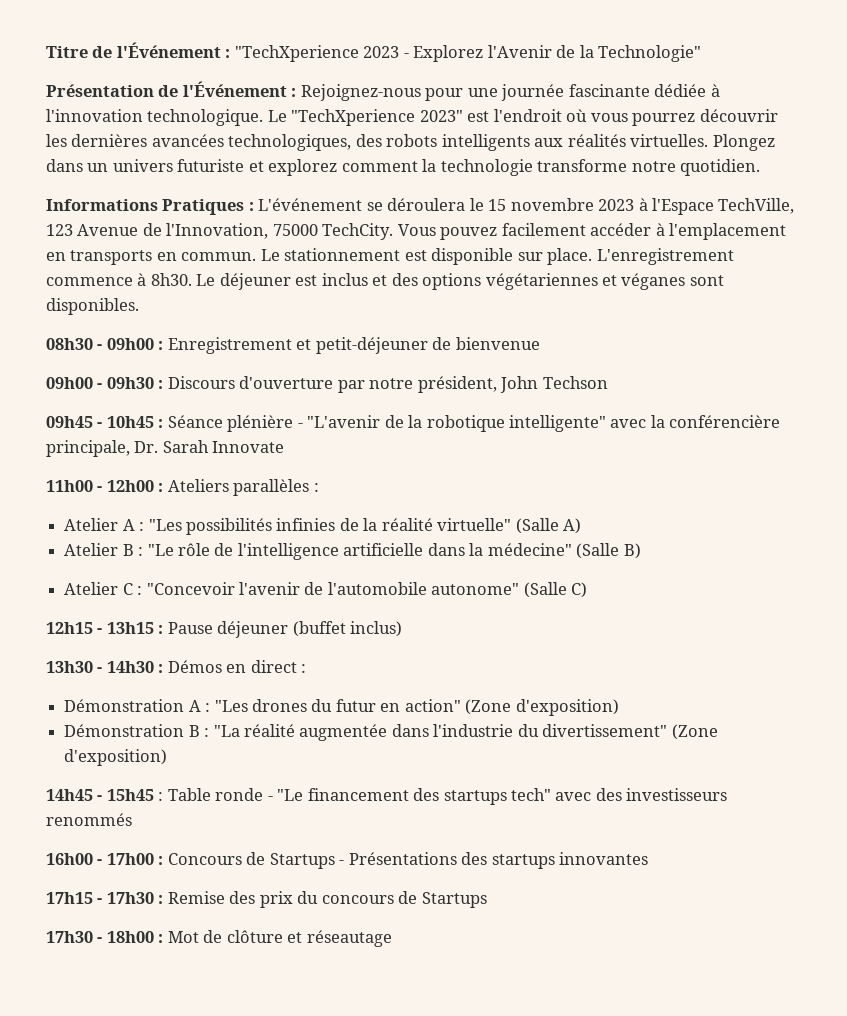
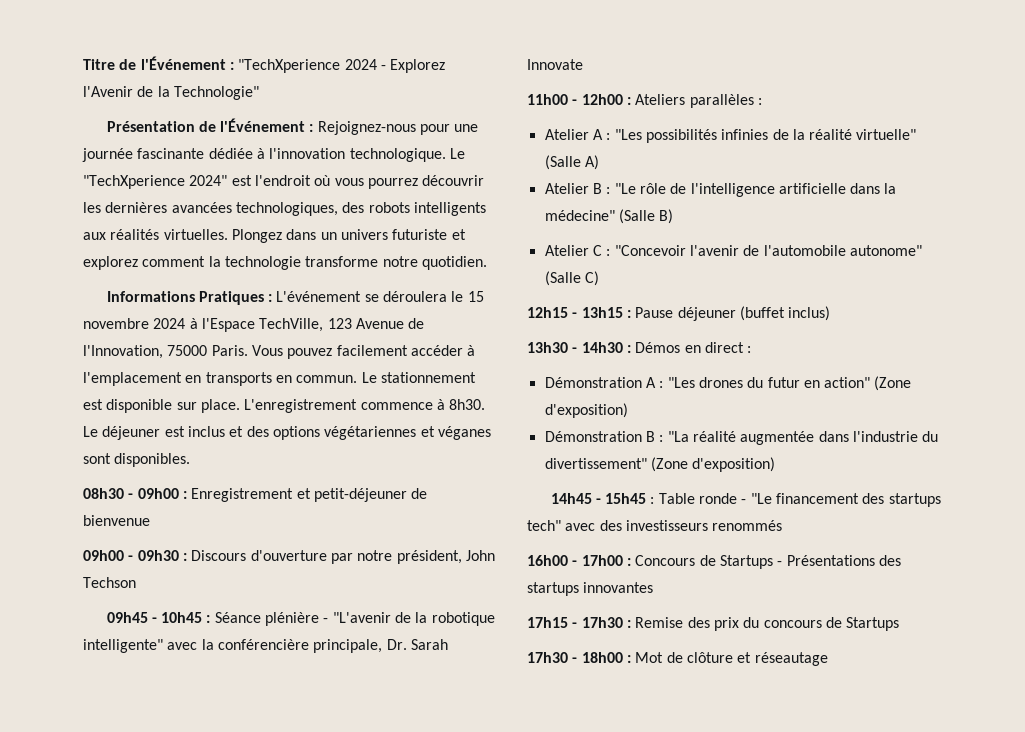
- Titre de l'Événement : "TechXperience 2023 - Explorez l'Avenir de la Technologie"
+ Titre de l'Événement : "TechXperience 2024 - Explorez l'Avenir de la Technologie"
- Le "TechXperience 2023" est l'endroit où vous pourrez découvrir les dernières avancées technologiques, des robots intelligents aux réalités virtuelles.
+ Le "TechXperience 2024" est l'endroit où vous pourrez découvrir les dernières avancées technologiques, des robots intelligents aux réalités virtuelles.
- Informations Pratiques : L'événement se déroulera le 15 novembre 2023 à l'Espace TechVille, 123 Avenue de l'Innovation, 75000 TechCity.
+ Informations Pratiques : L'événement se déroulera le 15 novembre 2024 à l'Espace TechVille, 123 Avenue de l'Innovation, 75000 Paris.

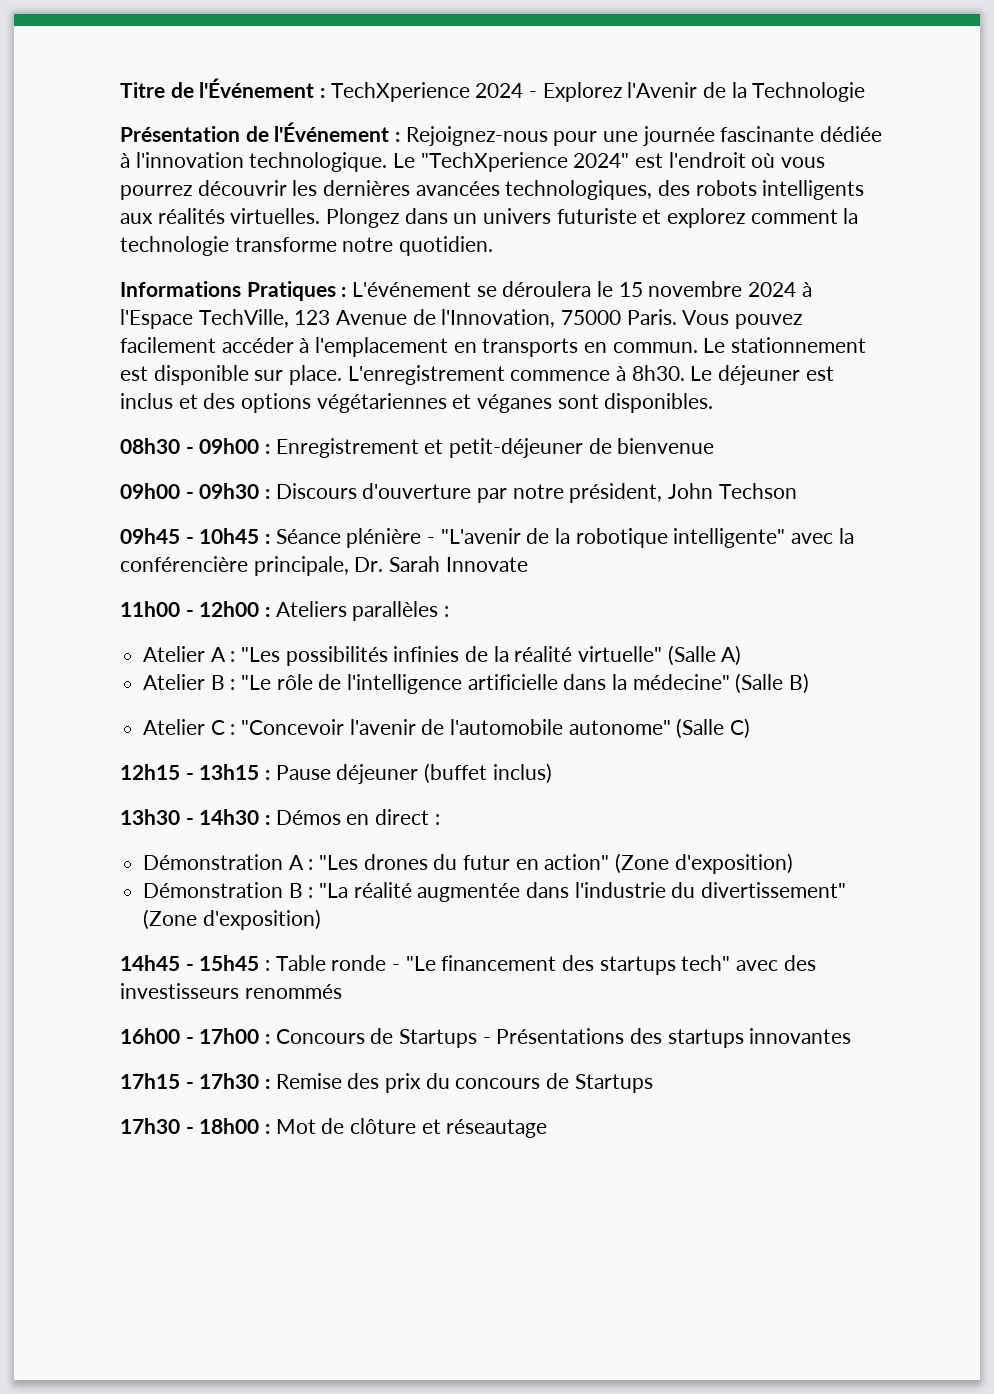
- Titre de l'Événement : "TechXperience 2024 - Explorez l'Avenir de la Technologie"
+ Titre de l'Événement : TechXperience 2024 - Explorez l'Avenir de la Technologie

